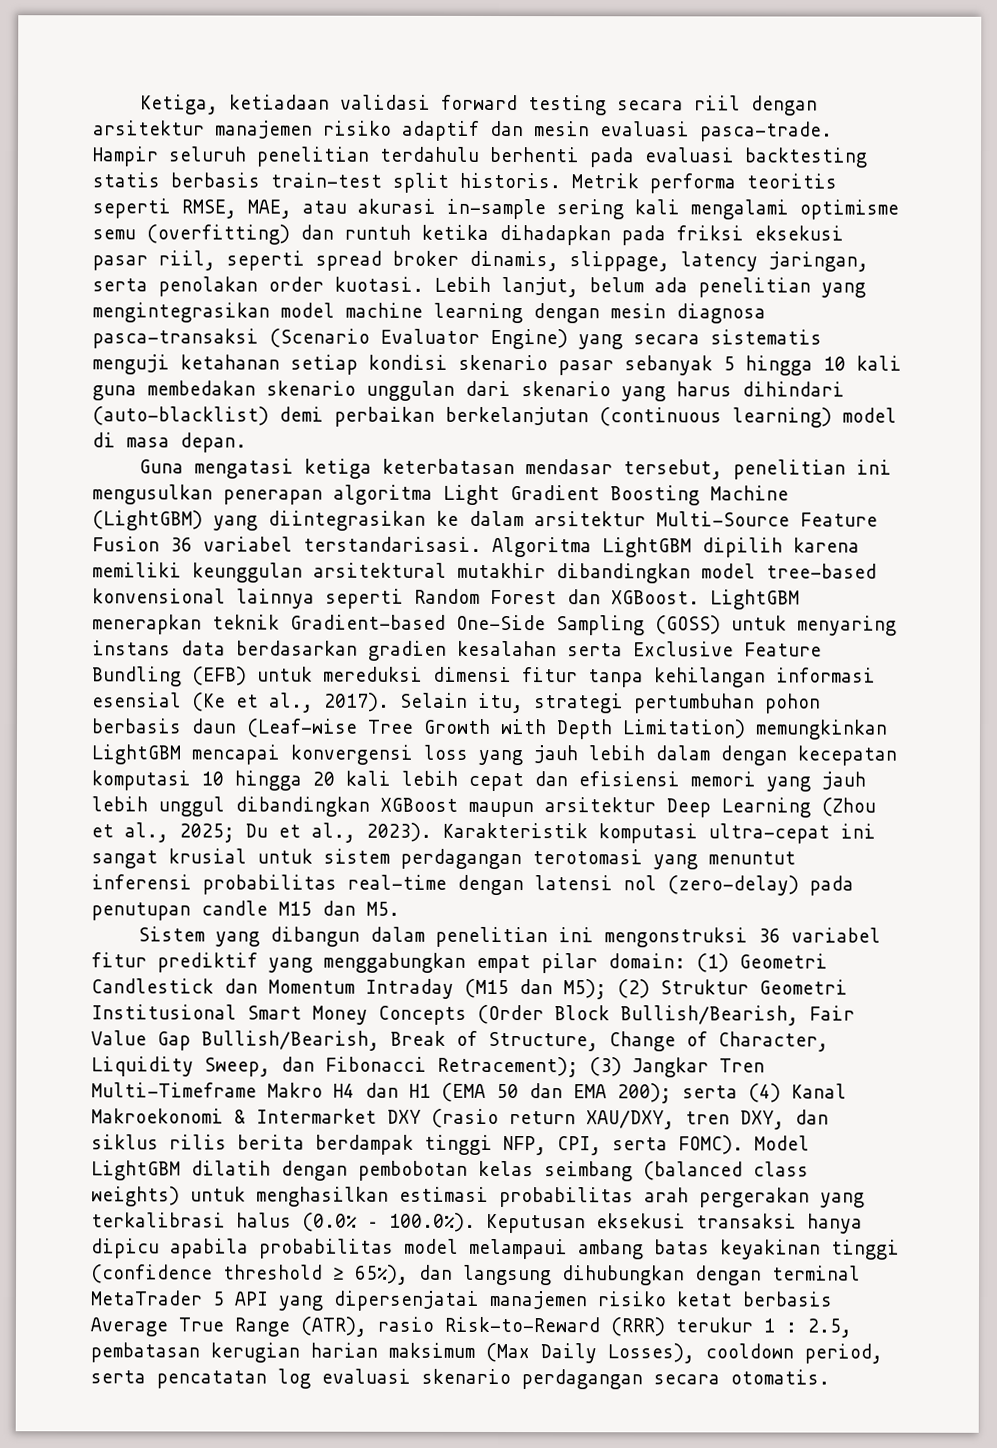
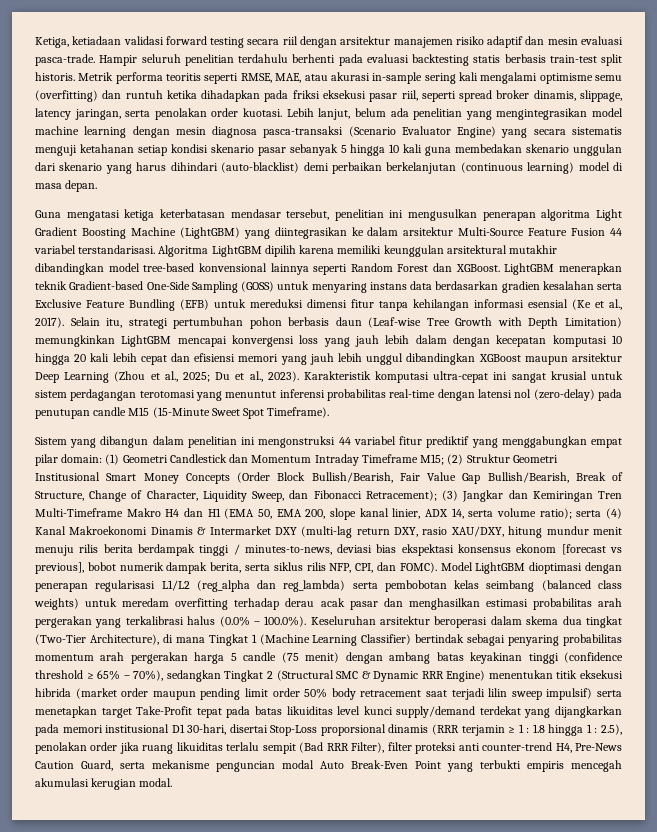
- Guna mengatasi ketiga keterbatasan mendasar tersebut, penelitian ini mengusulkan penerapan algoritma Light Gradient Boosting Machine (LightGBM) yang diintegrasikan ke dalam arsitektur Multi-Source Feature Fusion 36 variabel terstandarisasi.
+ Guna mengatasi ketiga keterbatasan mendasar tersebut, penelitian ini mengusulkan penerapan algoritma Light Gradient Boosting Machine (LightGBM) yang diintegrasikan ke dalam arsitektur Multi-Source Feature Fusion 44 variabel terstandarisasi.
- Karakteristik komputasi ultra-cepat ini sangat krusial untuk sistem perdagangan terotomasi yang menuntut inferensi probabilitas real-time dengan latensi nol (zero-delay) pada penutupan candle M15 dan M5.
+ Karakteristik komputasi ultra-cepat ini sangat krusial untuk sistem perdagangan terotomasi yang menuntut inferensi probabilitas real-time dengan latensi nol (zero-delay) pada penutupan candle M15 (15-Minute Sweet Spot Timeframe).
- Sistem yang dibangun dalam penelitian ini mengonstruksi 36 variabel fitur prediktif yang menggabungkan empat pilar domain:
+ Sistem yang dibangun dalam penelitian ini mengonstruksi 44 variabel fitur prediktif yang menggabungkan empat pilar domain:
- (1) Geometri Candlestick dan Momentum Intraday (M15 dan M5);
+ (1) Geometri Candlestick dan Momentum Intraday Timeframe M15;
- (3) Jangkar Tren Multi-Timeframe Makro H4 dan H1 (EMA 50 dan EMA 200);
+ (3) Jangkar dan Kemiringan Tren Multi-Timeframe Makro H4 dan H1 (EMA 50, EMA 200, slope kanal linier, ADX 14, serta volume ratio);
- serta (4) Kanal Makroekonomi & Intermarket DXY (rasio return XAU/DXY, tren DXY, dan siklus rilis berita berdampak tinggi NFP, CPI, serta FOMC).
+ serta (4) Kanal Makroekonomi Dinamis & Intermarket DXY (multi-lag return DXY, rasio XAU/DXY, hitung mundur menit menuju rilis berita berdampak tinggi / minutes-to-news, deviasi bias ekspektasi konsensus ekonom [forecast vs previous], bobot numerik dampak berita, serta siklus rilis NFP, CPI, dan FOMC).
- Model LightGBM dilatih dengan pembobotan kelas seimbang (balanced class weights) untuk menghasilkan estimasi probabilitas arah pergerakan yang terkalibrasi halus (0.0% – 100.0%). Keputusan eksekusi transaksi hanya dipicu apabila probabilitas model melampaui ambang batas keyakinan tinggi (confidence threshold ≥ 65%), dan langsung dihubungkan dengan terminal MetaTrader 5 API yang dipersenjatai manajemen risiko ketat berbasis Average True Range (ATR), rasio Risk-to-Reward (RRR) terukur 1 : 2.5, pembatasan kerugian harian maksimum (Max Daily Losses), cooldown period, serta pencatatan log evaluasi skenario perdagangan secara otomatis.
+ Model LightGBM dioptimasi dengan penerapan regularisasi L1/L2 (reg_alpha dan reg_lambda) serta pembobotan kelas seimbang (balanced class weights) untuk meredam overfitting terhadap derau acak pasar dan menghasilkan estimasi probabilitas arah pergerakan yang terkalibrasi halus (0.0% – 100.0%). Keseluruhan arsitektur beroperasi dalam skema dua tingkat (Two-Tier Architecture), di mana Tingkat 1 (Machine Learning Classifier) bertindak sebagai penyaring probabilitas momentum arah pergerakan harga 5 candle (75 menit) dengan ambang batas keyakinan tinggi (confidence threshold ≥ 65% – 70%), sedangkan Tingkat 2 (Structural SMC & Dynamic RRR Engine) menentukan titik eksekusi hibrida (market order maupun pending limit order 50% body retracement saat terjadi lilin sweep impulsif) serta menetapkan target Take-Profit tepat pada batas likuiditas level kunci supply/demand terdekat yang dijangkarkan pada memori institusional D1 30-hari, disertai Stop-Loss proporsional dinamis (RRR terjamin ≥ 1 : 1.8 hingga 1 : 2.5), penolakan order jika ruang likuiditas terlalu sempit (Bad RRR Filter), filter proteksi anti counter-trend H4, Pre-News Caution Guard, serta mekanisme penguncian modal Auto Break-Even Point yang terbukti empiris mencegah akumulasi kerugian modal.

